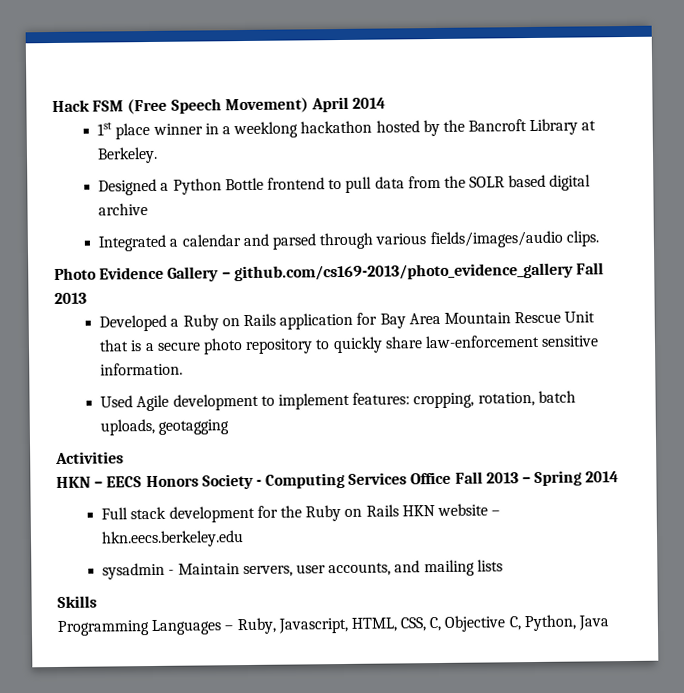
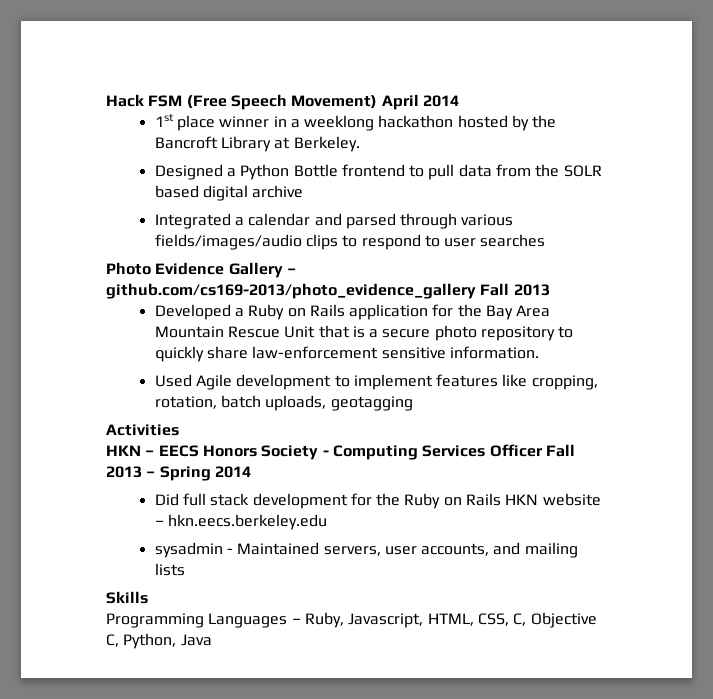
- Integrated a calendar and parsed through various fields/images/audio clips.
+ Integrated a calendar and parsed through various fields/images/audio clips to respond to user searches
- Developed a Ruby on Rails application for Bay Area Mountain Rescue Unit that is a secure photo repository to quickly share law-enforcement sensitive information.
+ Developed a Ruby on Rails application for the Bay Area Mountain Rescue Unit that is a secure photo repository to quickly share law-enforcement sensitive information.
- Used Agile development to implement features: cropping, rotation, batch uploads, geotagging
+ Used Agile development to implement features like cropping, rotation, batch uploads, geotagging
- HKN – EECS Honors Society - Computing Services Office Fall 2013 – Spring 2014
+ HKN – EECS Honors Society - Computing Services Officer Fall 2013 – Spring 2014
- Full stack development for the Ruby on Rails HKN website – hkn.eecs.berkeley.edu
+ Did full stack development for the Ruby on Rails HKN website – hkn.eecs.berkeley.edu
- sysadmin - Maintain servers, user accounts, and mailing lists
+ sysadmin - Maintained servers, user accounts, and mailing lists

